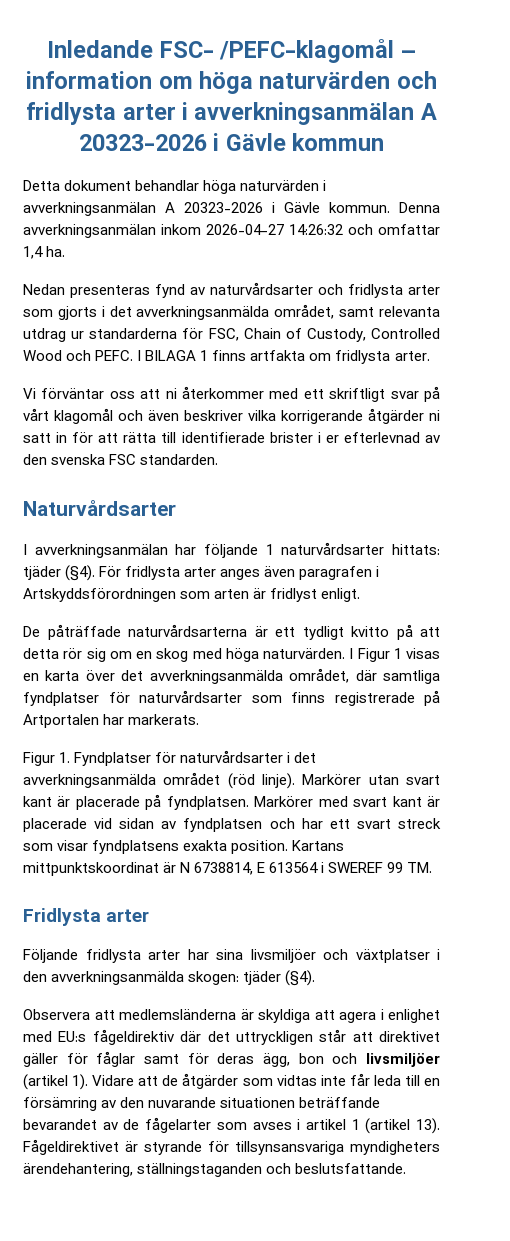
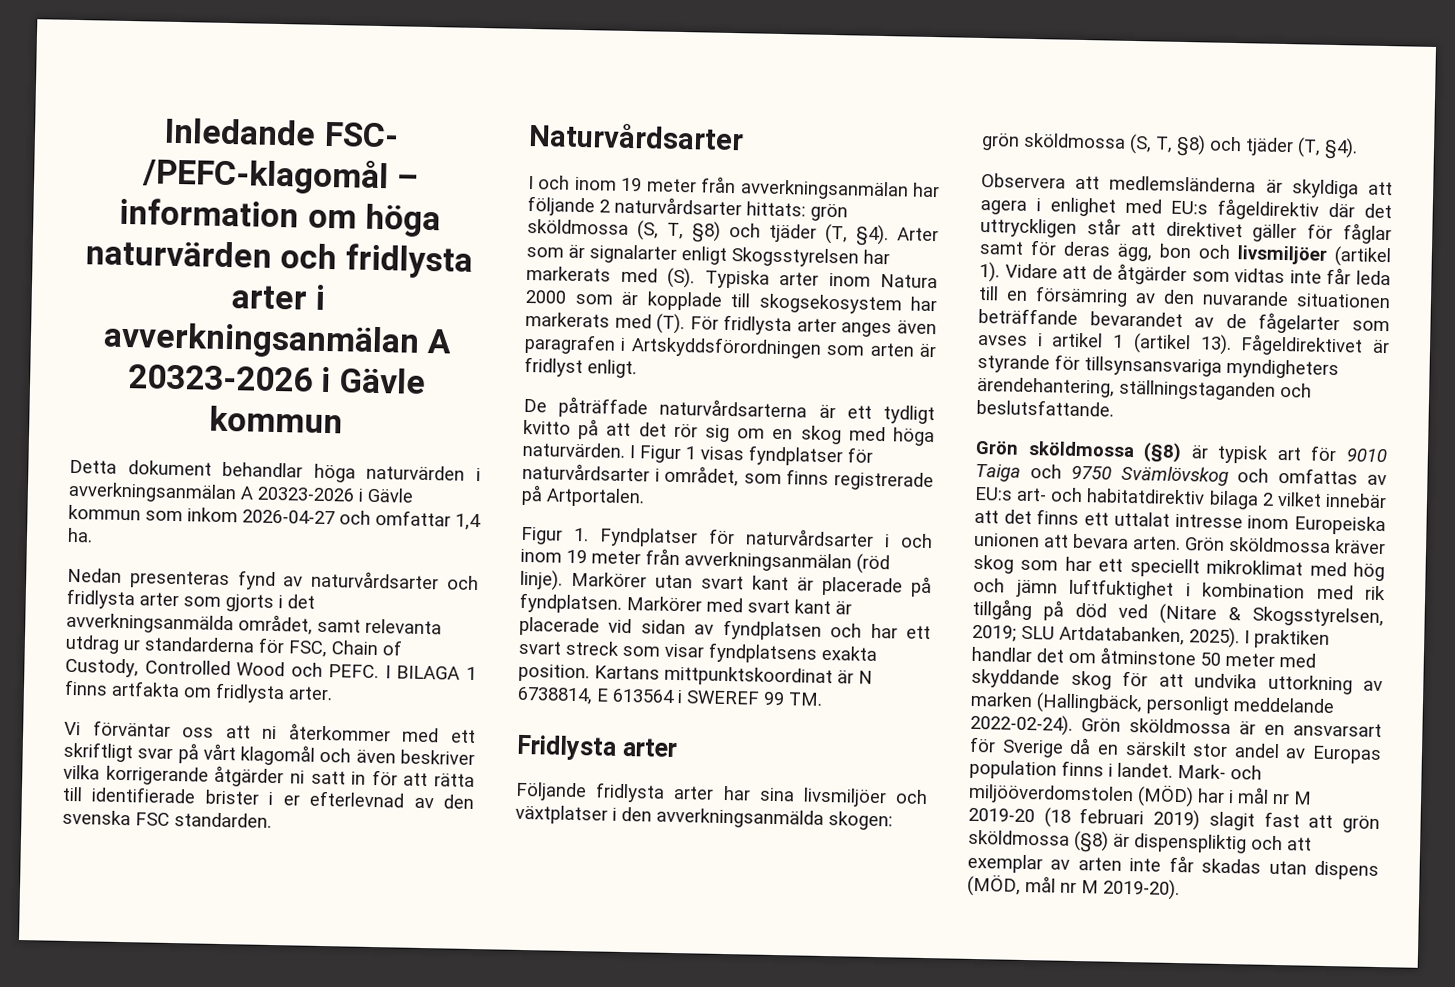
- Detta dokument behandlar höga naturvärden i avverkningsanmälan A 20323-2026 i Gävle kommun. Denna avverkningsanmälan inkom 2026-04-27 14:26:32 och omfattar 1,4 ha.
+ Detta dokument behandlar höga naturvärden i avverkningsanmälan A 20323-2026 i Gävle kommun som inkom 2026-04-27 och omfattar 1,4 ha.
- I avverkningsanmälan har följande 1 naturvårdsarter hittats: tjäder (§4). För fridlysta arter anges även paragrafen i Artskyddsförordningen som arten är fridlyst enligt.
+ I och inom 19 meter från avverkningsanmälan har följande 2 naturvårdsarter hittats: grön sköldmossa (S, T, §8) och tjäder (T, §4). Arter som är signalarter enligt Skogsstyrelsen har markerats med (S). Typiska arter inom Natura 2000 som är kopplade till skogsekosystem har markerats med (T). För fridlysta arter anges även paragrafen i Artskyddsförordningen som arten är fridlyst enligt.
- De påträffade naturvårdsarterna är ett tydligt kvitto på att detta rör sig om en skog med höga naturvärden.
+ De påträffade naturvårdsarterna är ett tydligt kvitto på att det rör sig om en skog med höga naturvärden.
- I Figur 1 visas en karta över det avverkningsanmälda området, där samtliga fyndplatser för naturvårdsarter som finns registrerade på Artportalen har markerats.
+ I Figur 1 visas fyndplatser för naturvårdsarter i området, som finns registrerade på Artportalen.
- Figur 1. Fyndplatser för naturvårdsarter i det avverkningsanmälda området (röd linje).
+ Figur 1. Fyndplatser för naturvårdsarter i och inom 19 meter från avverkningsanmälan (röd linje).
- Följande fridlysta arter har sina livsmiljöer och växtplatser i den avverkningsanmälda skogen: tjäder (§4).
+ Följande fridlysta arter har sina livsmiljöer och växtplatser i den avverkningsanmälda skogen: grön sköldmossa (S, T, §8) och tjäder (T, §4).
+ Grön sköldmossa (§8) är typisk art för 9010 Taiga och 9750 Svämlövskog och omfattas av EU:s art- och habitatdirektiv bilaga 2 vilket innebär att det finns ett uttalat intresse inom Europeiska unionen att bevara arten. Grön sköldmossa kräver skog som har ett speciellt mikroklimat med hög och jämn luftfuktighet i kombination med rik tillgång på död ved (Nitare & Skogsstyrelsen, 2019; SLU Artdatabanken, 2025). I praktiken handlar det om åtminstone 50 meter med skyddande skog för att undvika uttorkning av marken (Hallingbäck, personligt meddelande 2022-02-24). Grön sköldmossa är en ansvarsart för Sverige då en särskilt stor andel av Europas population finns i landet. Mark- och miljööverdomstolen (MÖD) har i mål nr M 2019-20 (18 februari 2019) slagit fast att grön sköldmossa (§8) är dispenspliktig och att exemplar av arten inte får skadas utan dispens (MÖD, mål nr M 2019-20).

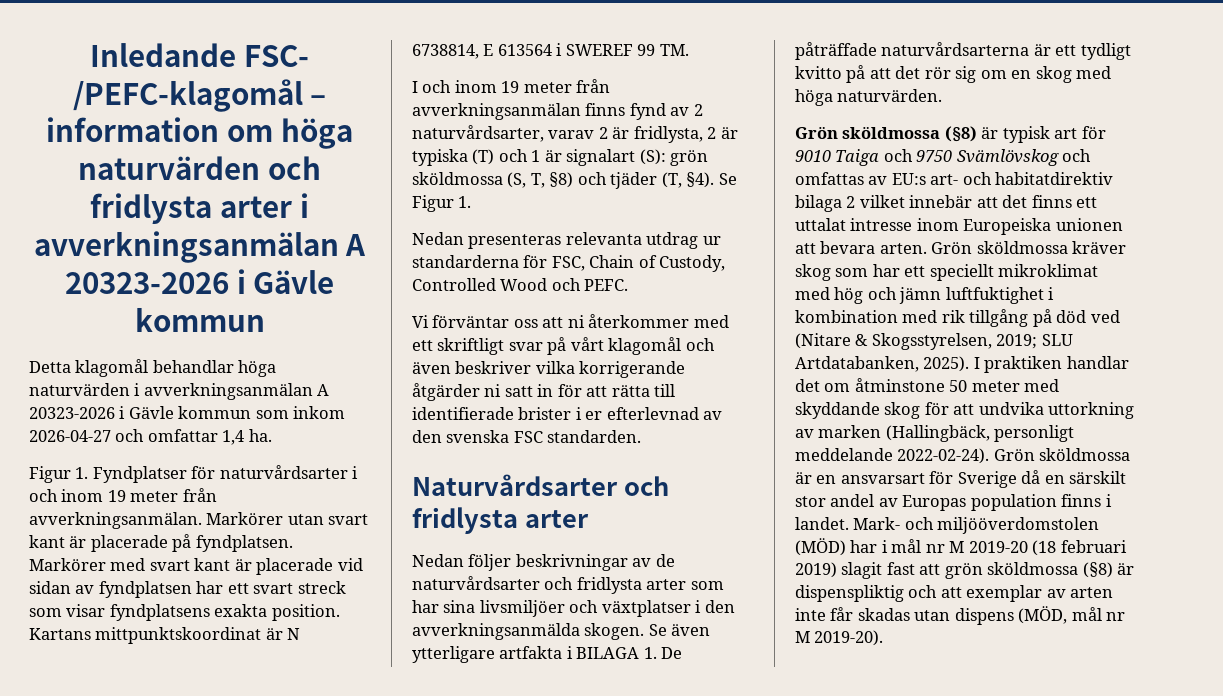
- Detta dokument behandlar höga naturvärden i avverkningsanmälan A 20323-2026 i Gävle kommun som inkom 2026-04-27 och omfattar 1,4 ha.
+ Detta klagomål behandlar höga naturvärden i avverkningsanmälan A 20323-2026 i Gävle kommun som inkom 2026-04-27 och omfattar 1,4 ha.
- Nedan presenteras fynd av naturvårdsarter och fridlysta arter som gjorts i det avverkningsanmälda området, samt relevanta utdrag ur standarderna för FSC, Chain of Custody, Controlled Wood och PEFC. I BILAGA 1 finns artfakta om fridlysta arter.
+ Figur 1. Fyndplatser för naturvårdsarter i och inom 19 meter från avverkningsanmälan. Markörer utan svart kant är placerade på fyndplatsen. Markörer med svart kant är placerade vid sidan av fyndplatsen har ett svart streck som visar fyndplatsens exakta position. Kartans mittpunktskoordinat är N 6738814, E 613564 i SWEREF 99 TM.
+ I och inom 19 meter från avverkningsanmälan finns fynd av 2 naturvårdsarter, varav 2 är fridlysta, 2 är typiska (T) och 1 är signalart (S): grön sköldmossa (S, T, §8) och tjäder (T, §4). Se Figur 1.
+ Nedan presenteras relevanta utdrag ur standarderna för FSC, Chain of Custody, Controlled Wood och PEFC.
- Naturvårdsarter
- I och inom 19 meter från avverkningsanmälan har följande 2 naturvårdsarter hittats: grön sköldmossa (S, T, §8) och tjäder (T, §4). Arter som är signalarter enligt Skogsstyrelsen har markerats med (S). Typiska arter inom Natura 2000 som är kopplade till skogsekosystem har markerats med (T). För fridlysta arter anges även paragrafen i Artskyddsförordningen som arten är fridlyst enligt.
- De påträffade naturvårdsarterna är ett tydligt kvitto på att det rör sig om en skog med höga naturvärden. I Figur 1 visas fyndplatser för naturvårdsarter i området, som finns registrerade på Artportalen.
- Figur 1. Fyndplatser för naturvårdsarter i och inom 19 meter från avverkningsanmälan (röd linje). Markörer utan svart kant är placerade på fyndplatsen. Markörer med svart kant är placerade vid sidan av fyndplatsen och har ett svart streck som visar fyndplatsens exakta position. Kartans mittpunktskoordinat är N 6738814, E 613564 i SWEREF 99 TM.
- Fridlysta arter
- Följande fridlysta arter har sina livsmiljöer och växtplatser i den avverkningsanmälda skogen: grön sköldmossa (S, T, §8) och tjäder (T, §4).
- Observera att medlemsländerna är skyldiga att agera i enlighet med EU:s fågeldirektiv där det uttryckligen står att direktivet gäller för fåglar samt för deras ägg, bon och livsmiljöer (artikel 1). Vidare att de åtgärder som vidtas inte får leda till en försämring av den nuvarande situationen beträffande bevarandet av de fågelarter som avses i artikel 1 (artikel 13). Fågeldirektivet är styrande för tillsynsansvariga myndigheters ärendehantering, ställningstaganden och beslutsfattande.
+ Naturvårdsarter och fridlysta arter
+ Nedan följer beskrivningar av de naturvårdsarter och fridlysta arter som har sina livsmiljöer och växtplatser i den avverkningsanmälda skogen. Se även ytterligare artfakta i BILAGA 1. De påträffade naturvårdsarterna är ett tydligt kvitto på att det rör sig om en skog med höga naturvärden.

